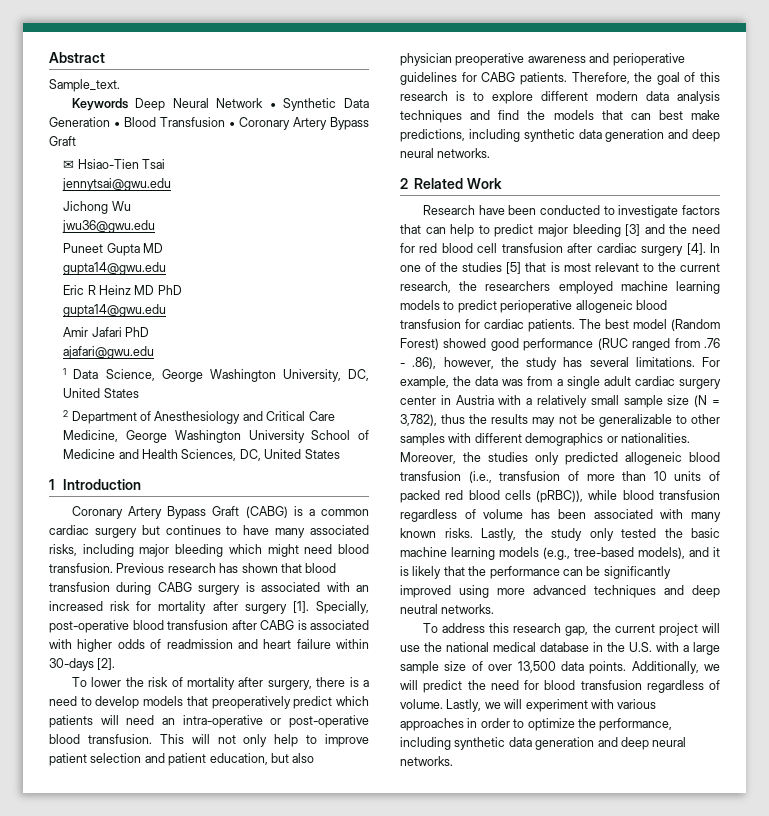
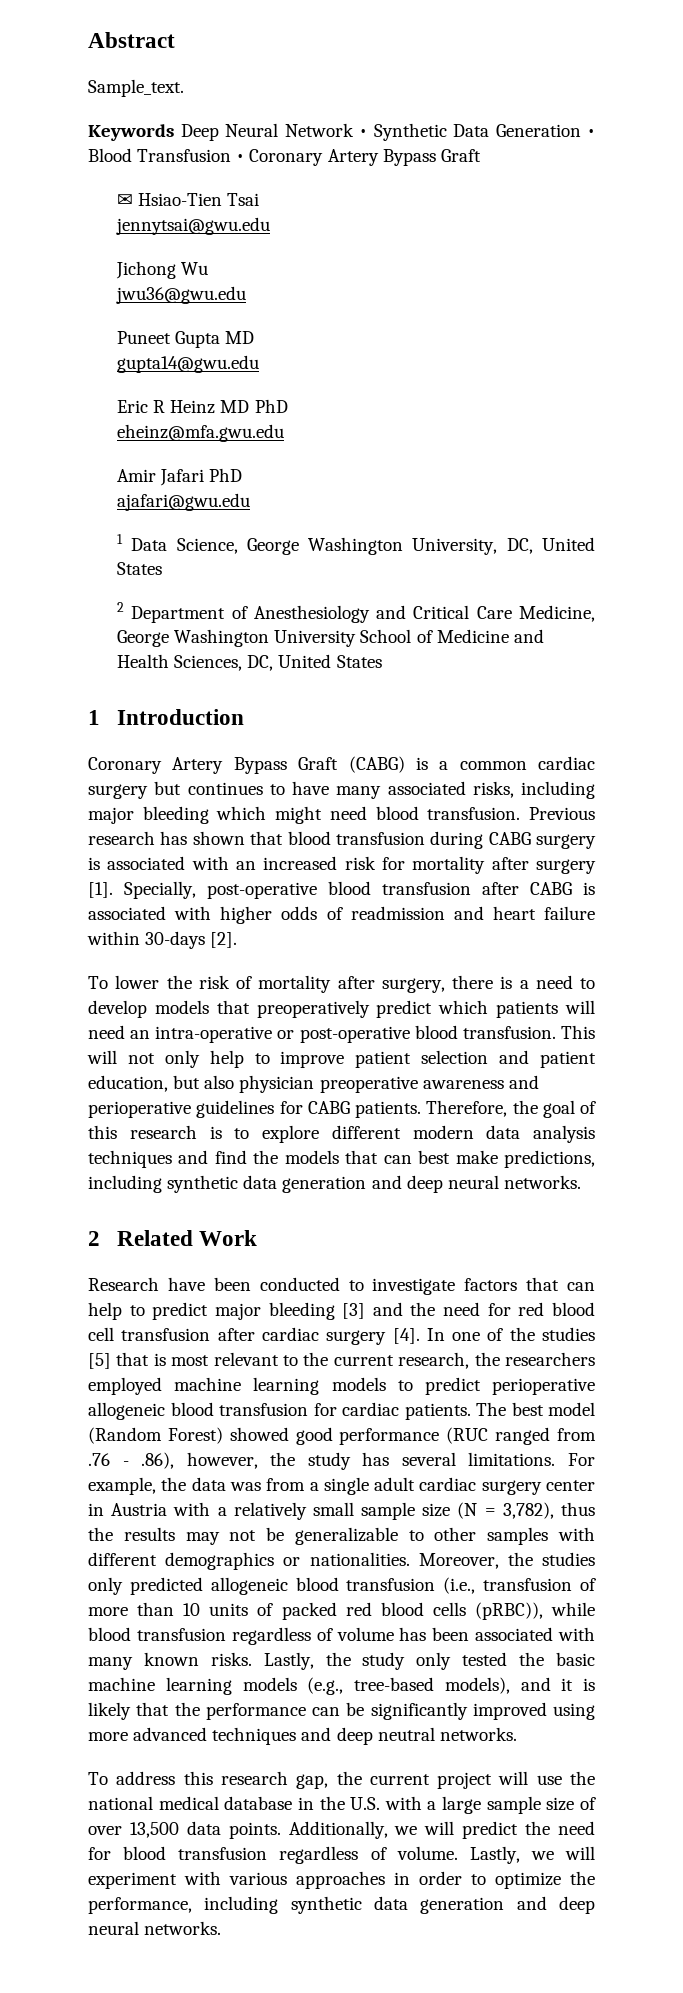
  Eric R Heinz MD PhD
- gupta14@gwu.edu
+ eheinz@mfa.gwu.edu

